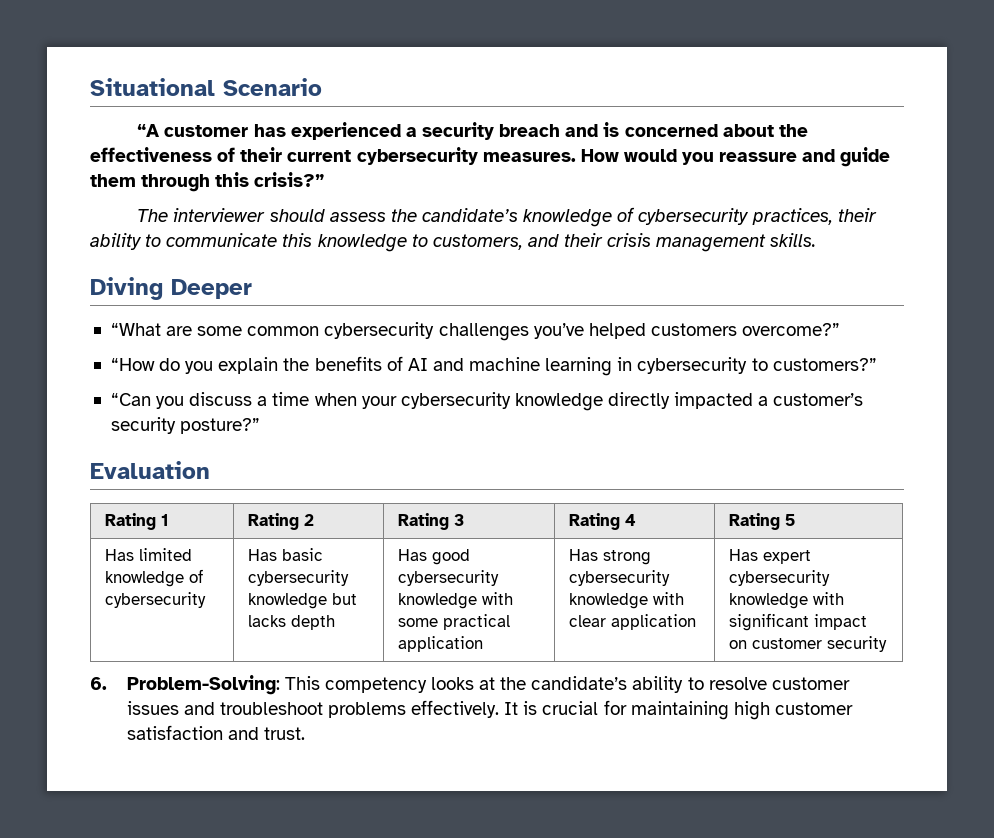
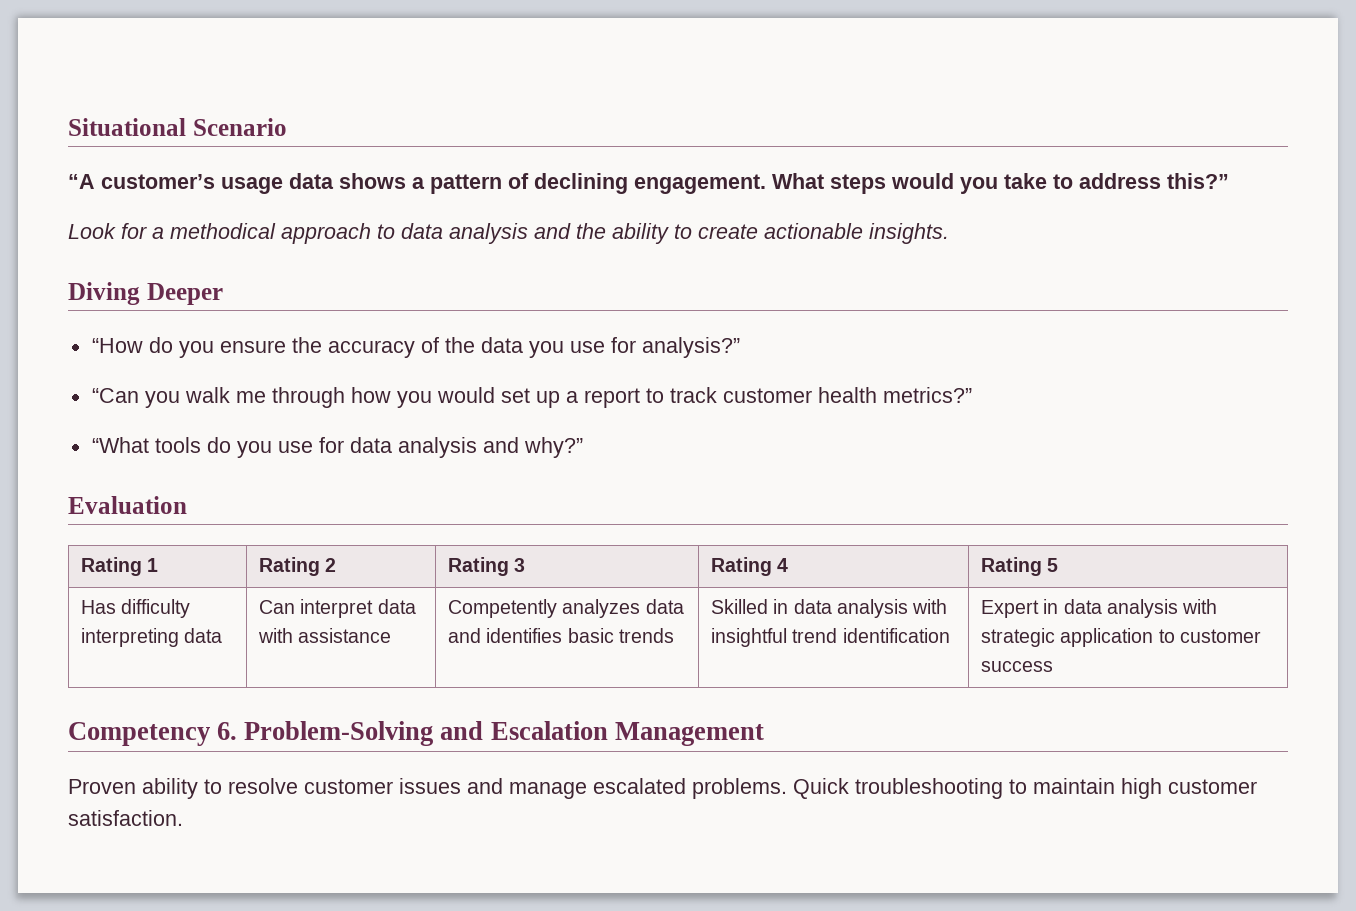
- “A customer has experienced a security breach and is concerned about the effectiveness of their current cybersecurity measures. How would you reassure and guide them through this crisis?”
- The interviewer should assess the candidate’s knowledge of cybersecurity practices, their ability to communicate this knowledge to customers, and their crisis management skills.
+ “A customer’s usage data shows a pattern of declining engagement. What steps would you take to address this?”
+ Look for a methodical approach to data analysis and the ability to create actionable insights.
  Diving Deeper
- “What are some common cybersecurity challenges you’ve helped customers overcome?”
- “How do you explain the benefits of AI and machine learning in cybersecurity to customers?”
- “Can you discuss a time when your cybersecurity knowledge directly impacted a customer’s security posture?”
+ “How do you ensure the accuracy of the data you use for analysis?”
+ “Can you walk me through how you would set up a report to track customer health metrics?”
+ “What tools do you use for data analysis and why?”
- Has limited knowledge of cybersecurity | Has basic cybersecurity knowledge but lacks depth | Has good cybersecurity knowledge with some practical application | Has strong cybersecurity knowledge with clear application | Has expert cybersecurity knowledge with significant impact on customer security
- 6. Problem-Solving: This competency looks at the candidate’s ability to resolve customer issues and troubleshoot problems effectively. It is crucial for maintaining high customer satisfaction and trust.
+ Has difficulty interpreting data | Can interpret data with assistance | Competently analyzes data and identifies basic trends | Skilled in data analysis with insightful trend identification | Expert in data analysis with strategic application to customer success
+ Competency 6. Problem-Solving and Escalation Management
+ Proven ability to resolve customer issues and manage escalated problems. Quick troubleshooting to maintain high customer satisfaction.

